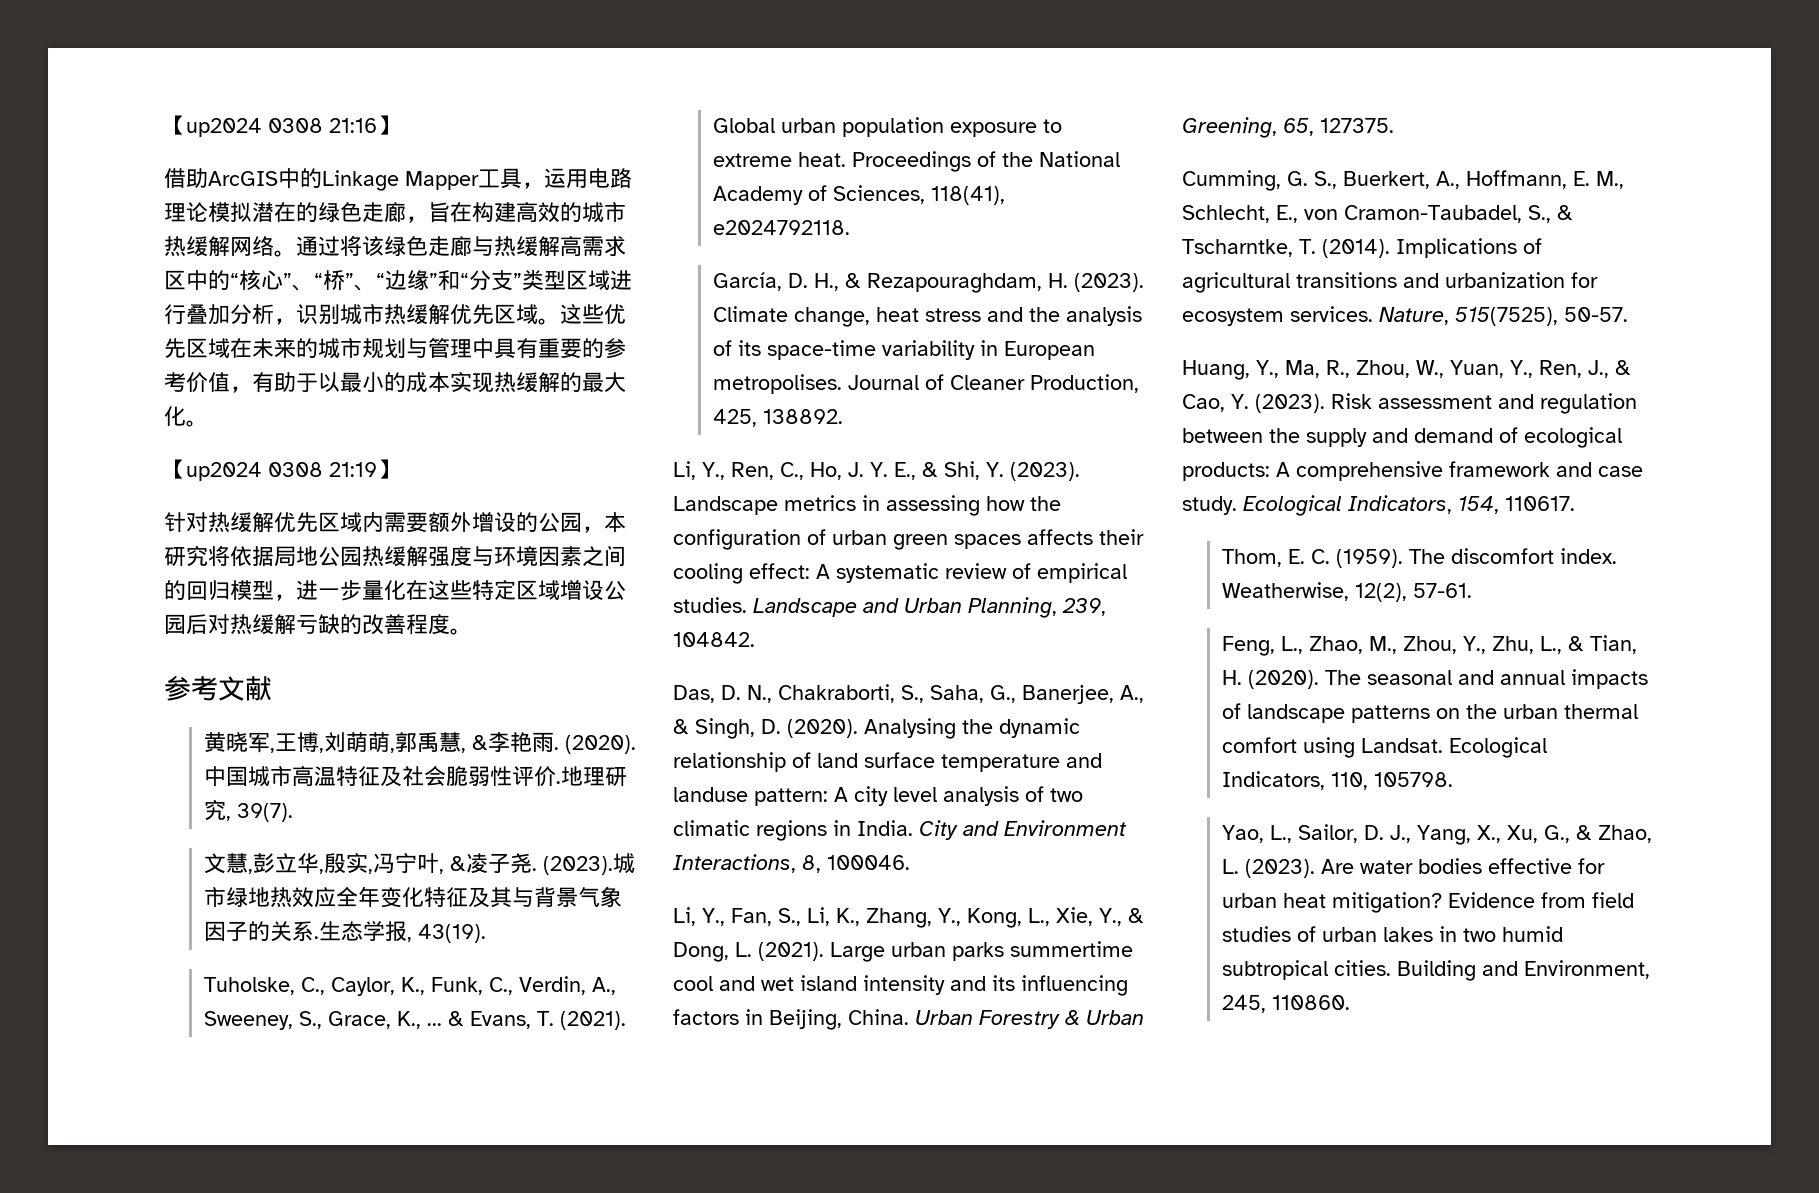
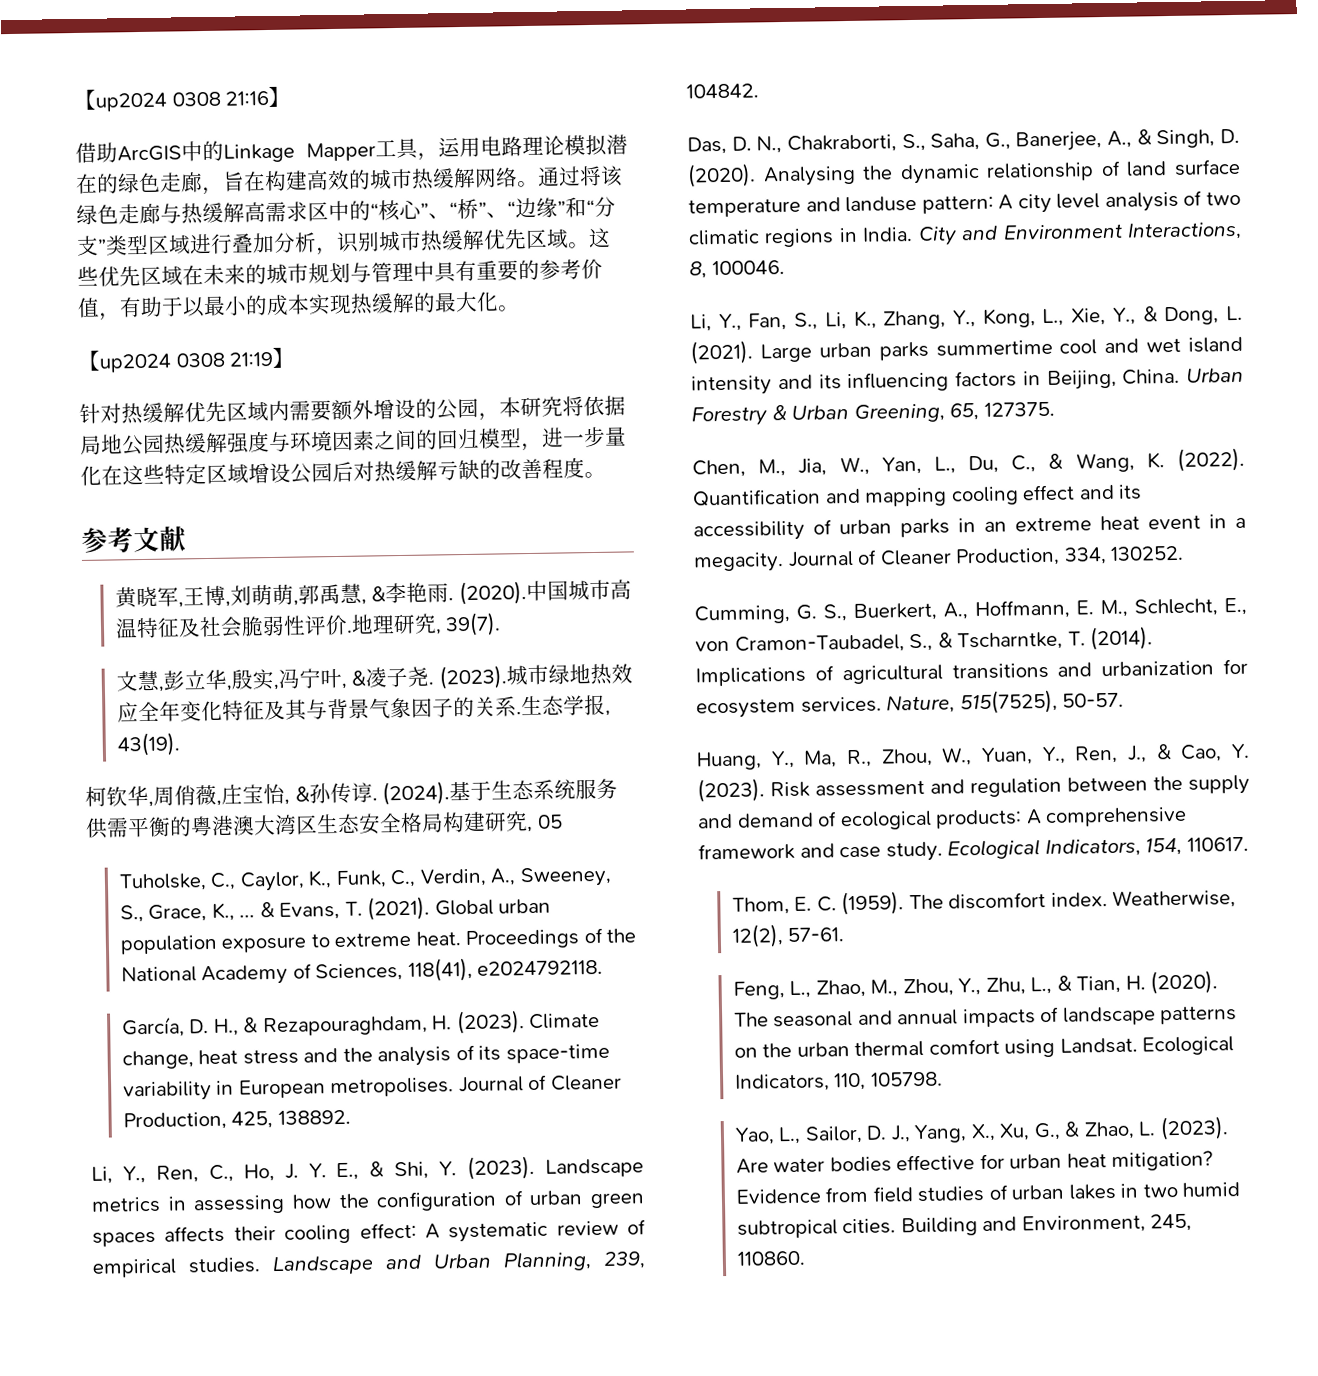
+ 柯钦华,周俏薇,庄宝怡, &孙传谆. (2024).基于生态系统服务供需平衡的粤港澳大湾区生态安全格局构建研究, 05
+ Chen, M., Jia, W., Yan, L., Du, C., & Wang, K. (2022). Quantification and mapping cooling effect and its accessibility of urban parks in an extreme heat event in a megacity. Journal of Cleaner Production, 334, 130252.

